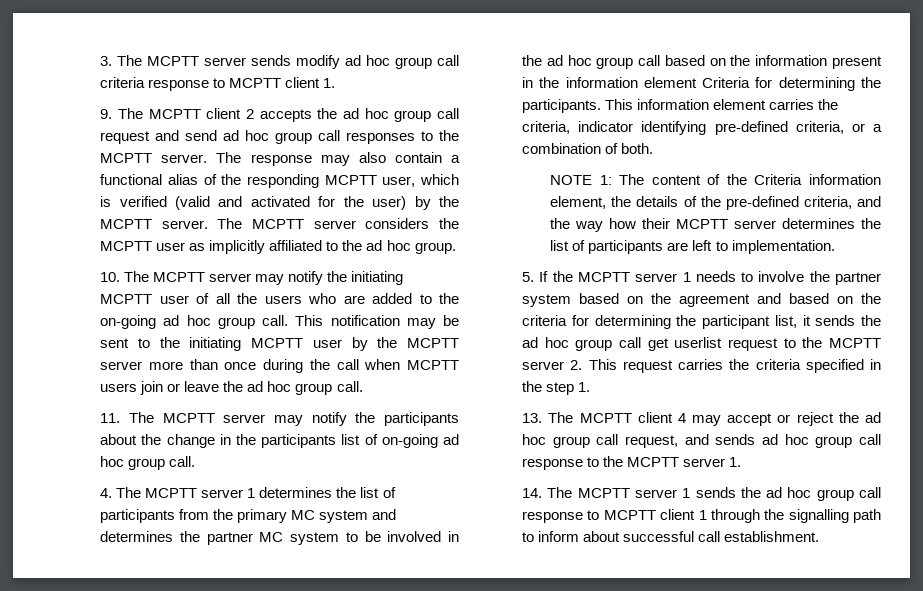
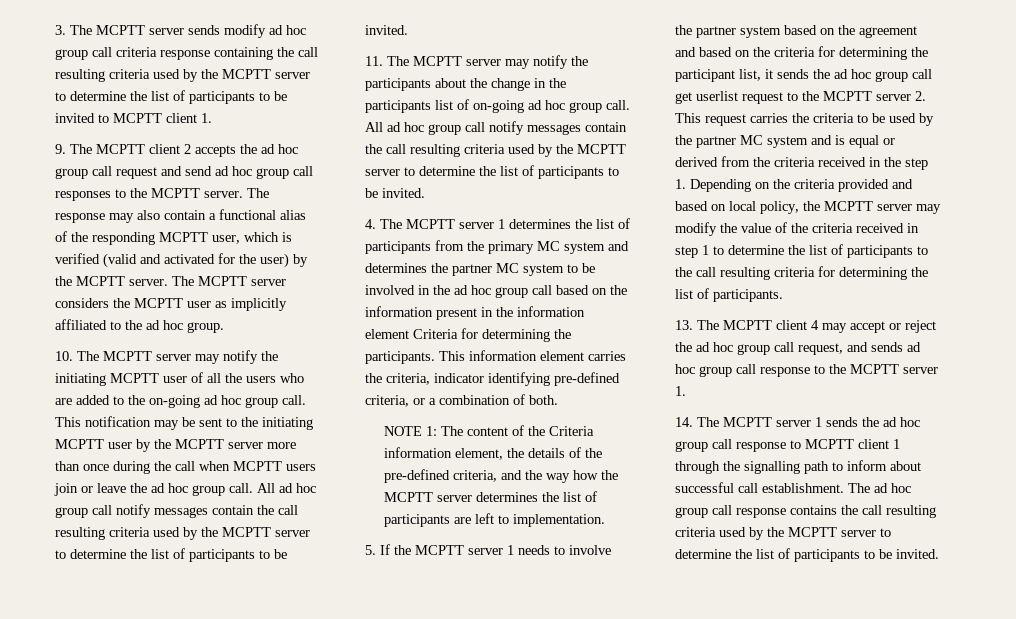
- 3. The MCPTT server sends modify ad hoc group call criteria response to MCPTT client 1.
+ 3. The MCPTT server sends modify ad hoc group call criteria response containing the call resulting criteria used by the MCPTT server to determine the list of participants to be invited to MCPTT client 1.
- This notification may be sent to the initiating MCPTT user by the MCPTT server more than once during the call when MCPTT users join or leave the ad hoc group call.
+ This notification may be sent to the initiating MCPTT user by the MCPTT server more than once during the call when MCPTT users join or leave the ad hoc group call. All ad hoc group call notify messages contain the call resulting criteria used by the MCPTT server to determine the list of participants to be invited.
- 11. The MCPTT server may notify the participants about the change in the participants list of on-going ad hoc group call.
+ 11. The MCPTT server may notify the participants about the change in the participants list of on-going ad hoc group call. All ad hoc group call notify messages contain the call resulting criteria used by the MCPTT server to determine the list of participants to be invited.
- NOTE 1: The content of the Criteria information element, the details of the pre-defined criteria, and the way how their MCPTT server determines the list of participants are left to implementation.
+ NOTE 1: The content of the Criteria information element, the details of the pre-defined criteria, and the way how the MCPTT server determines the list of participants are left to implementation.
- 5. If the MCPTT server 1 needs to involve the partner system based on the agreement and based on the criteria for determining the participant list, it sends the ad hoc group call get userlist request to the MCPTT server 2. This request carries the criteria specified in the step 1.
+ 5. If the MCPTT server 1 needs to involve the partner system based on the agreement and based on the criteria for determining the participant list, it sends the ad hoc group call get userlist request to the MCPTT server 2. This request carries the criteria to be used by the partner MC system and is equal or derived from the criteria received in the step 1. Depending on the criteria provided and based on local policy, the MCPTT server may modify the value of the criteria received in step 1 to determine the list of participants to the call resulting criteria for determining the list of participants.
+ The ad hoc group call response contains the call resulting criteria used by the MCPTT server to determine the list of participants to be invited.

